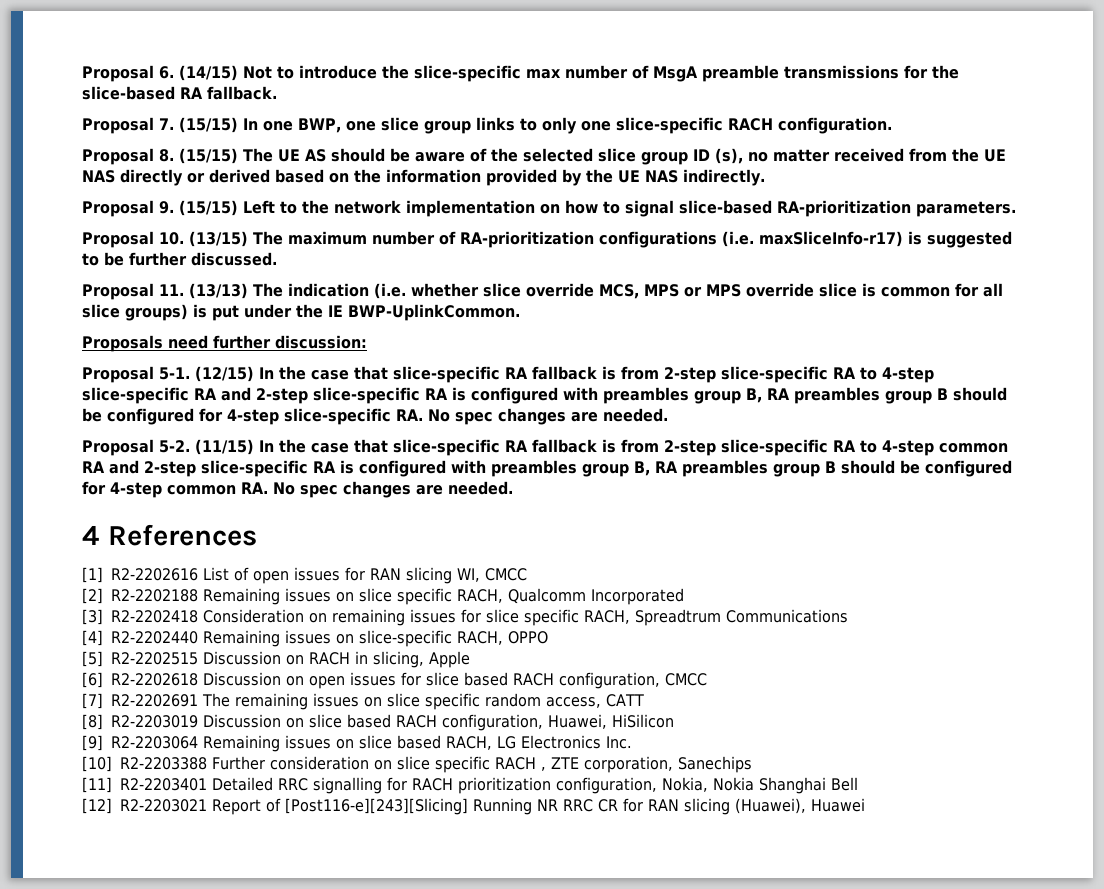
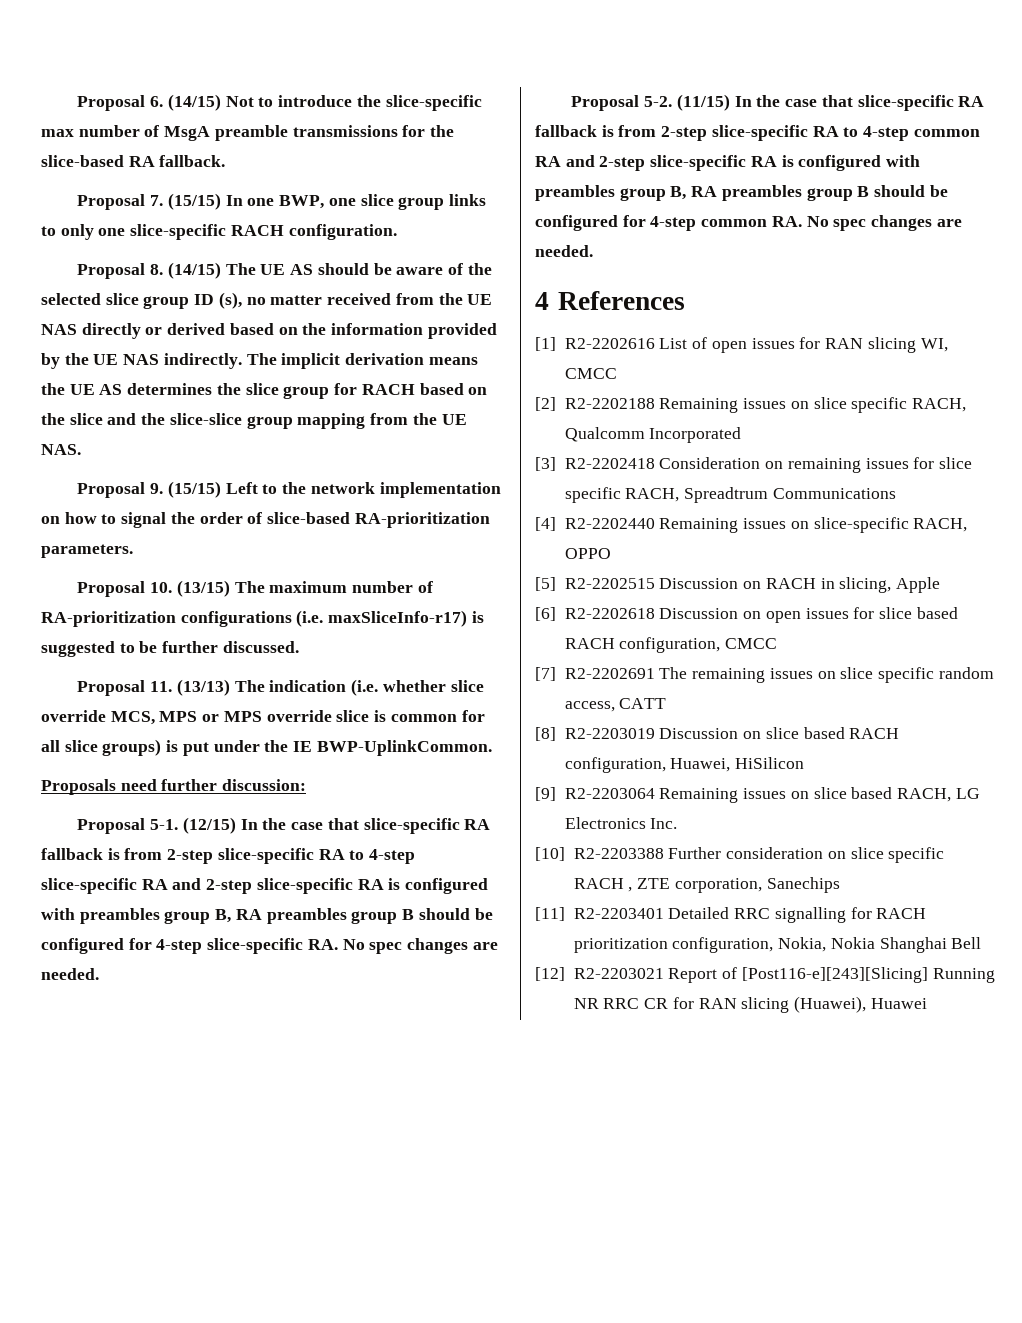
- Proposal 8. (15/15) The UE AS should be aware of the selected slice group ID (s), no matter received from the UE NAS directly or derived based on the information provided by the UE NAS indirectly.
+ Proposal 8. (14/15) The UE AS should be aware of the selected slice group ID (s), no matter received from the UE NAS directly or derived based on the information provided by the UE NAS indirectly. The implicit derivation means the UE AS determines the slice group for RACH based on the slice and the slice-slice group mapping from the UE NAS.
- Proposal 9. (15/15) Left to the network implementation on how to signal slice-based RA-prioritization parameters.
+ Proposal 9. (15/15) Left to the network implementation on how to signal the order of slice-based RA-prioritization parameters.

